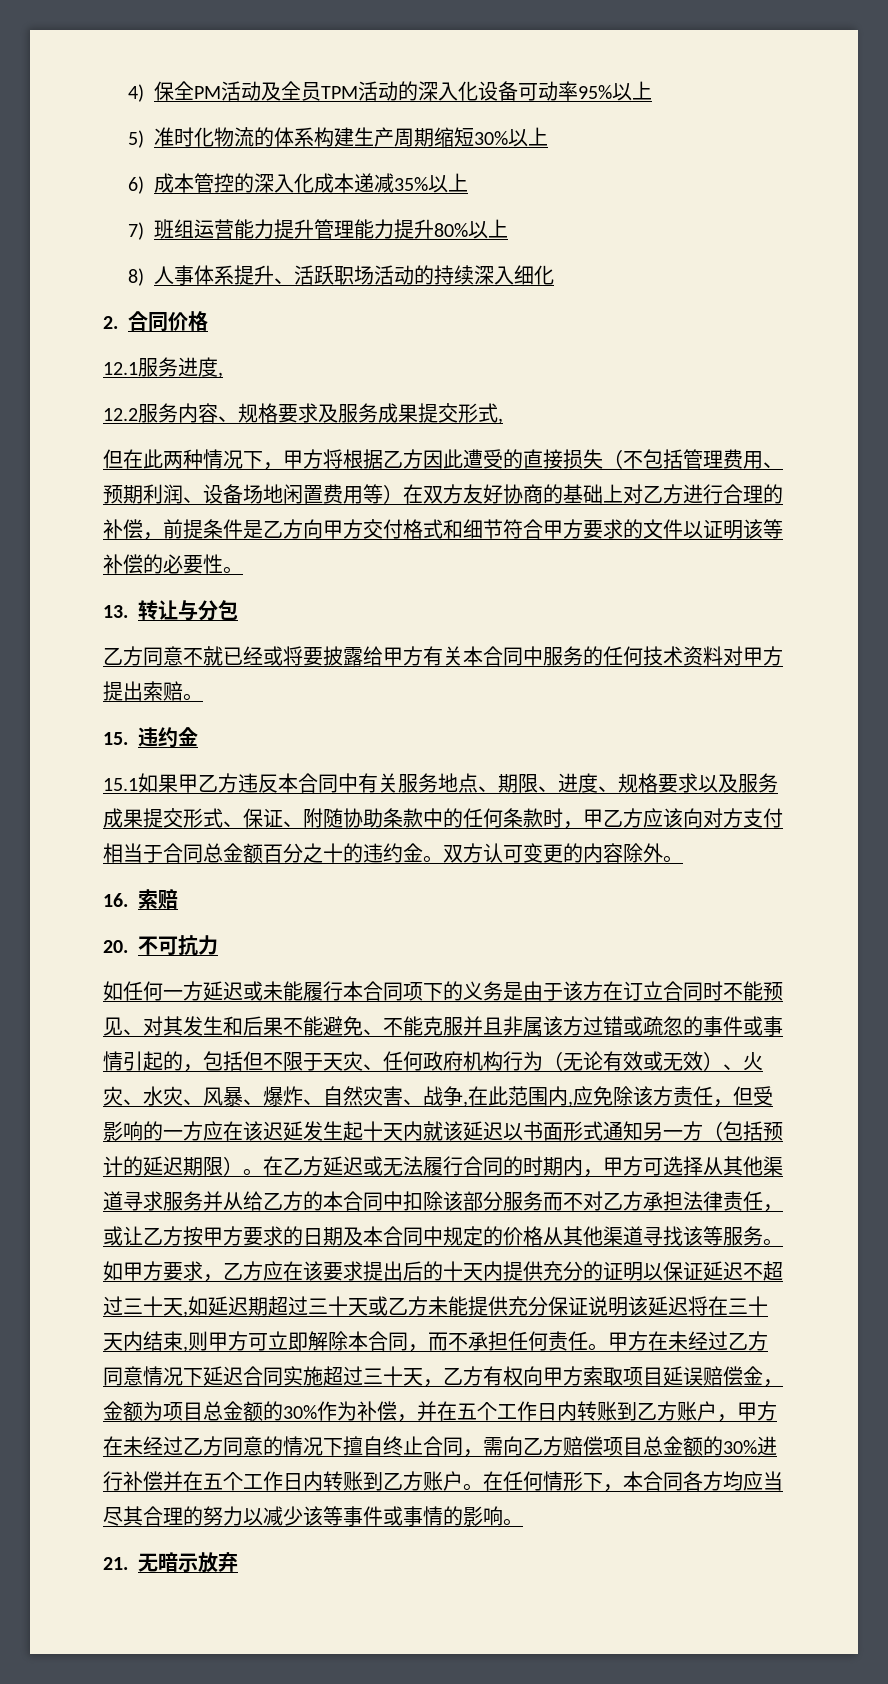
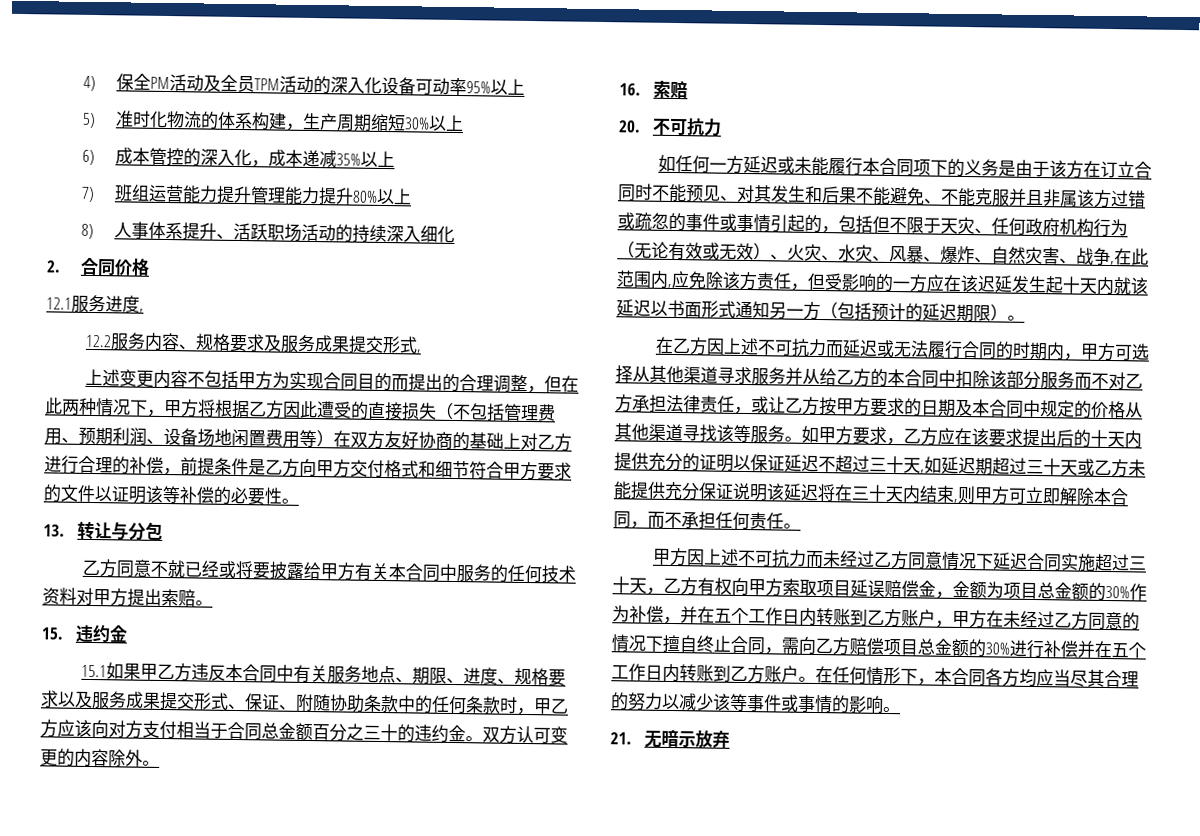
- 5)准时化物流的体系构建生产周期缩短30%以上
+ 5)准时化物流的体系构建，生产周期缩短30%以上
- 6)成本管控的深入化成本递减35%以上
+ 6)成本管控的深入化，成本递减35%以上
- 但在此两种情况下，甲方将根据乙方因此遭受的直接损失（不包括管理费用、预期利润、设备场地闲置费用等）在双方友好协商的基础上对乙方进行合理的补偿，前提条件是乙方向甲方交付格式和细节符合甲方要求的文件以证明该等补偿的必要性。
+ 上述变更内容不包括甲方为实现合同目的而提出的合理调整，但在此两种情况下，甲方将根据乙方因此遭受的直接损失（不包括管理费用、预期利润、设备场地闲置费用等）在双方友好协商的基础上对乙方进行合理的补偿，前提条件是乙方向甲方交付格式和细节符合甲方要求的文件以证明该等补偿的必要性。
- 15.1如果甲乙方违反本合同中有关服务地点、期限、进度、规格要求以及服务成果提交形式、保证、附随协助条款中的任何条款时，甲乙方应该向对方支付相当于合同总金额百分之十的违约金。
+ 15.1如果甲乙方违反本合同中有关服务地点、期限、进度、规格要求以及服务成果提交形式、保证、附随协助条款中的任何条款时，甲乙方应该向对方支付相当于合同总金额百分之三十的违约金。
- 如任何一方延迟或未能履行本合同项下的义务是由于该方在订立合同时不能预见、对其发生和后果不能避免、不能克服并且非属该方过错或疏忽的事件或事情引起的，包括但不限于天灾、任何政府机构行为（无论有效或无效）、火灾、水灾、风暴、爆炸、自然灾害、战争,在此范围内,应免除该方责任，但受影响的一方应在该迟延发生起十天内就该延迟以书面形式通知另一方（包括预计的延迟期限）。在乙方延迟或无法履行合同的时期内，甲方可选择从其他渠道寻求服务并从给乙方的本合同中扣除该部分服务而不对乙方承担法律责任，或让乙方按甲方要求的日期及本合同中规定的价格从其他渠道寻找该等服务。
+ 如任何一方延迟或未能履行本合同项下的义务是由于该方在订立合同时不能预见、对其发生和后果不能避免、不能克服并且非属该方过错或疏忽的事件或事情引起的，包括但不限于天灾、任何政府机构行为（无论有效或无效）、火灾、水灾、风暴、爆炸、自然灾害、战争,在此范围内,应免除该方责任，但受影响的一方应在该迟延发生起十天内就该延迟以书面形式通知另一方（包括预计的延迟期限）。
+ 在乙方因上述不可抗力而延迟或无法履行合同的时期内，甲方可选择从其他渠道寻求服务并从给乙方的本合同中扣除该部分服务而不对乙方承担法律责任，或让乙方按甲方要求的日期及本合同中规定的价格从其他渠道寻找该等服务。
- 如甲方要求，乙方应在该要求提出后的十天内提供充分的证明以保证延迟不超过三十天,如延迟期超过三十天或乙方未能提供充分保证说明该延迟将在三十天内结束,则甲方可立即解除本合同，而不承担任何责任。甲方在未经过乙方同意情况下延迟合同实施超过三十天，乙方有权向甲方索取项目延误赔偿金，金额为项目总金额的30%作为补偿，并在五个工作日内转账到乙方账户，甲方在未经过乙方同意的情况下擅自终止合同，需向乙方赔偿项目总金额的30%进行补偿并在五个工作日内转账到乙方账户。
+ 如甲方要求，乙方应在该要求提出后的十天内提供充分的证明以保证延迟不超过三十天,如延迟期超过三十天或乙方未能提供充分保证说明该延迟将在三十天内结束,则甲方可立即解除本合同，而不承担任何责任。
+ 甲方因上述不可抗力而未经过乙方同意情况下延迟合同实施超过三十天，乙方有权向甲方索取项目延误赔偿金，金额为项目总金额的30%作为补偿，并在五个工作日内转账到乙方账户，甲方在未经过乙方同意的情况下擅自终止合同，需向乙方赔偿项目总金额的30%进行补偿并在五个工作日内转账到乙方账户。

